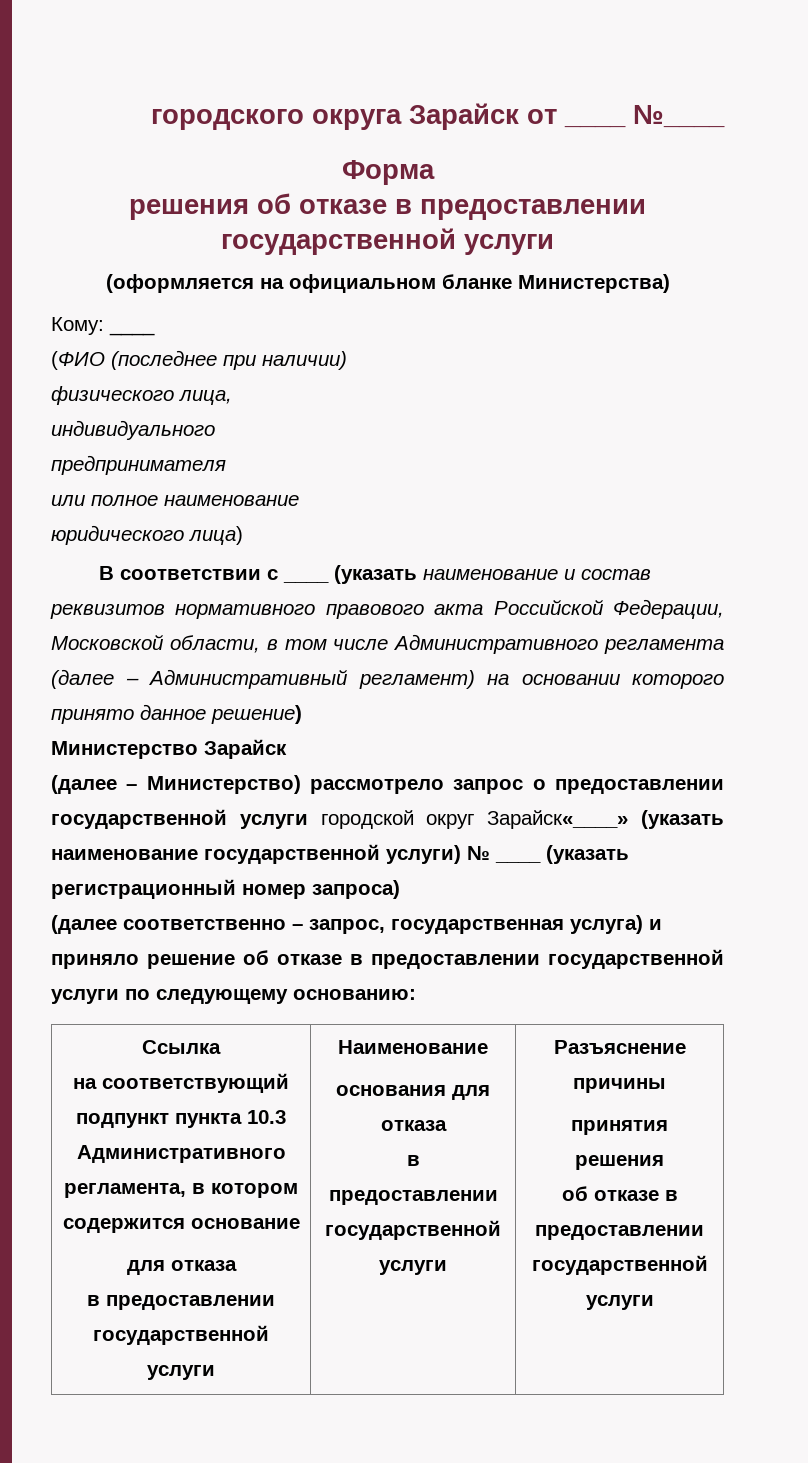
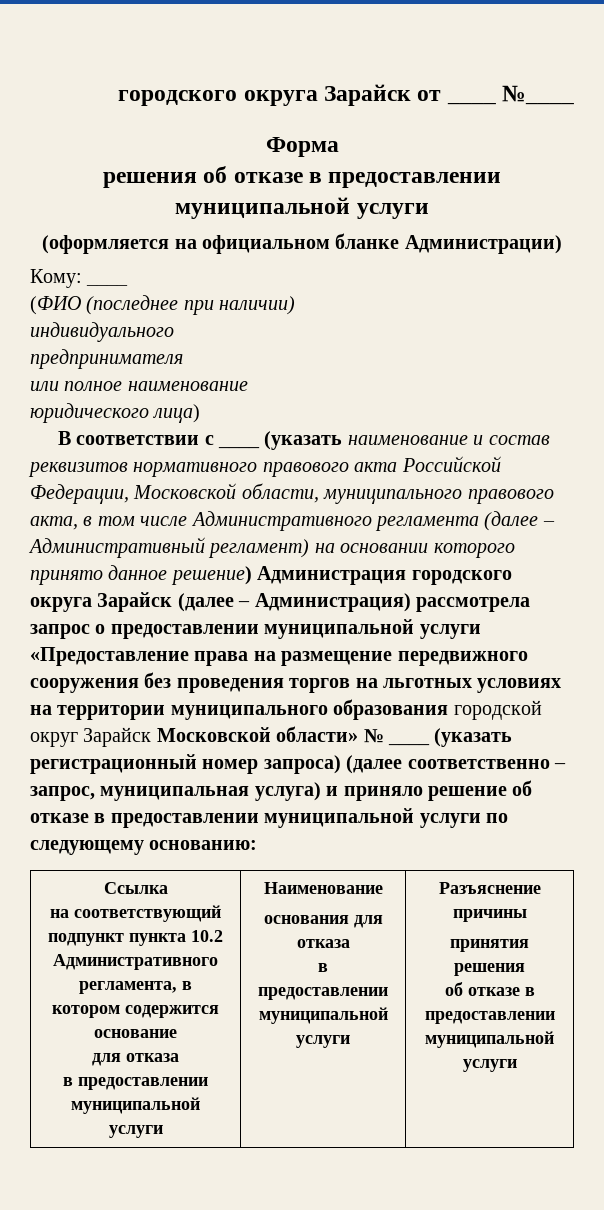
- решения об отказе в предоставлении государственной услуги
+ решения об отказе в предоставлении муниципальной услуги
- (оформляется на официальном бланке Министерства)
+ (оформляется на официальном бланке Администрации)
- физического лица,
- В соответствии с ____ (указать наименование и состав реквизитов нормативного правового акта Российской Федерации, Московской области, в том числе Административного регламента (далее – Административный регламент) на основании которого принято данное решение)
- Министерство Зарайск
- (далее – Министерство) рассмотрело запрос о предоставлении государственной услуги городской округ Зарайск«____» (указать наименование государственной услуги) № ____ (указать регистрационный номер запроса)
- (далее соответственно – запрос, государственная услуга) и приняло решение об отказе в предоставлении государственной услуги по следующему основанию:
+ В соответствии с ____ (указать наименование и состав реквизитов нормативного правового акта Российской Федерации, Московской области, муниципального правового акта, в том числе Административного регламента (далее – Административный регламент) на основании которого принято данное решение) Администрация городского округа Зарайск (далее – Администрация) рассмотрела запрос о предоставлении муниципальной услуги «Предоставление права на размещение передвижного сооружения без проведения торгов на льготных условиях на территории муниципального образования городской округ Зарайск Московской области» № ____ (указать регистрационный номер запроса) (далее соответственно – запрос, муниципальная услуга) и приняло решение об отказе в предоставлении муниципальной услуги по следующему основанию:
  Ссылка
- на соответствующий подпункт пункта 10.3 Административного регламента, в котором содержится основание
+ на соответствующий подпункт пункта 10.2 Административного регламента, в котором содержится основание
  для отказа
- в предоставлении государственной услуги | Наименование
+ в предоставлении муниципальной услуги | Наименование
  основания для отказа
- в предоставлении государственной услуги | Разъяснение причины
+ в предоставлении муниципальной услуги | Разъяснение причины
  принятия решения
- об отказе в предоставлении государственной услуги
+ об отказе в предоставлении муниципальной услуги

